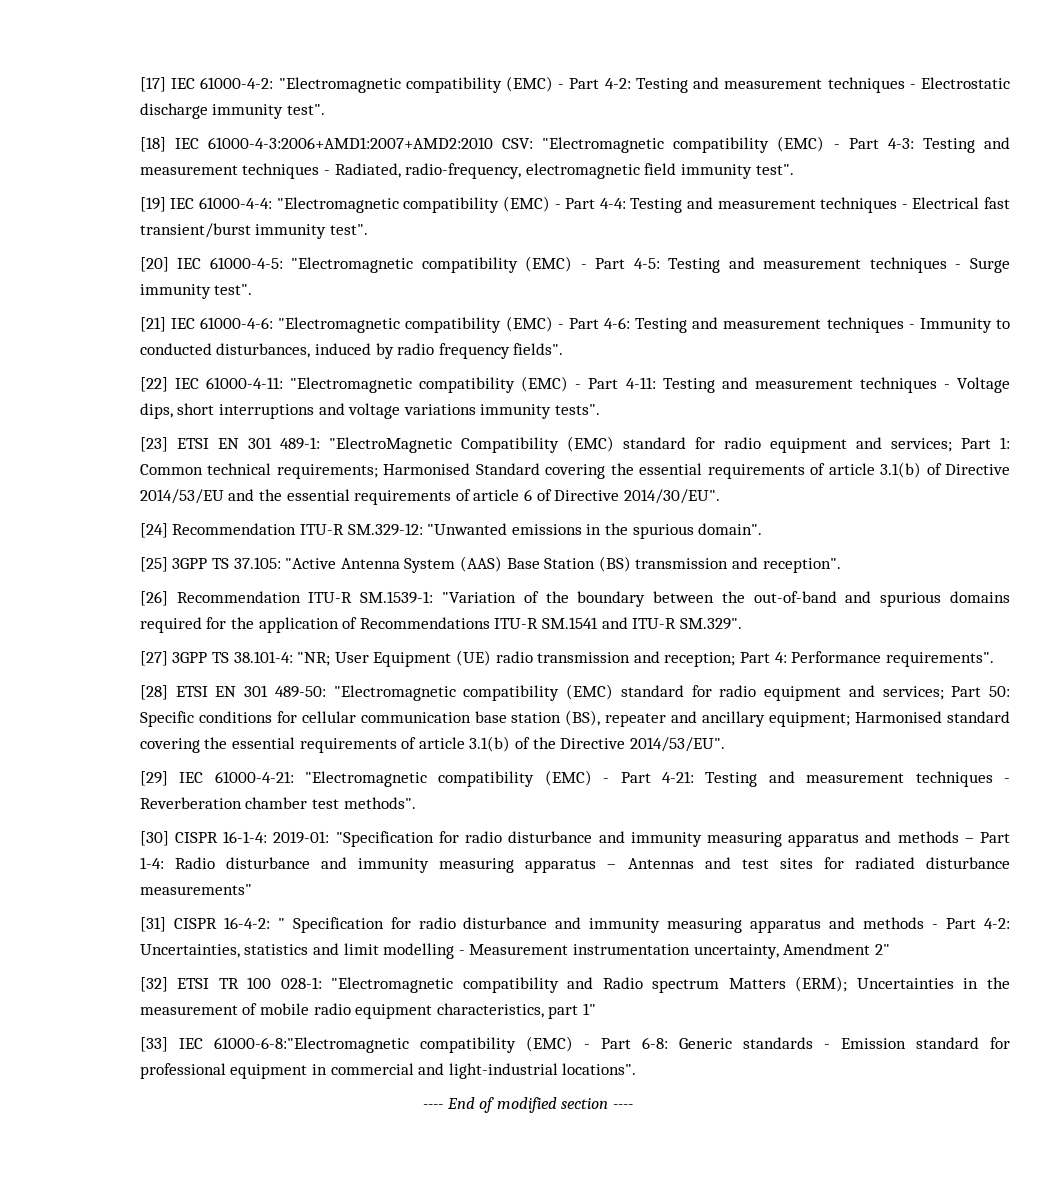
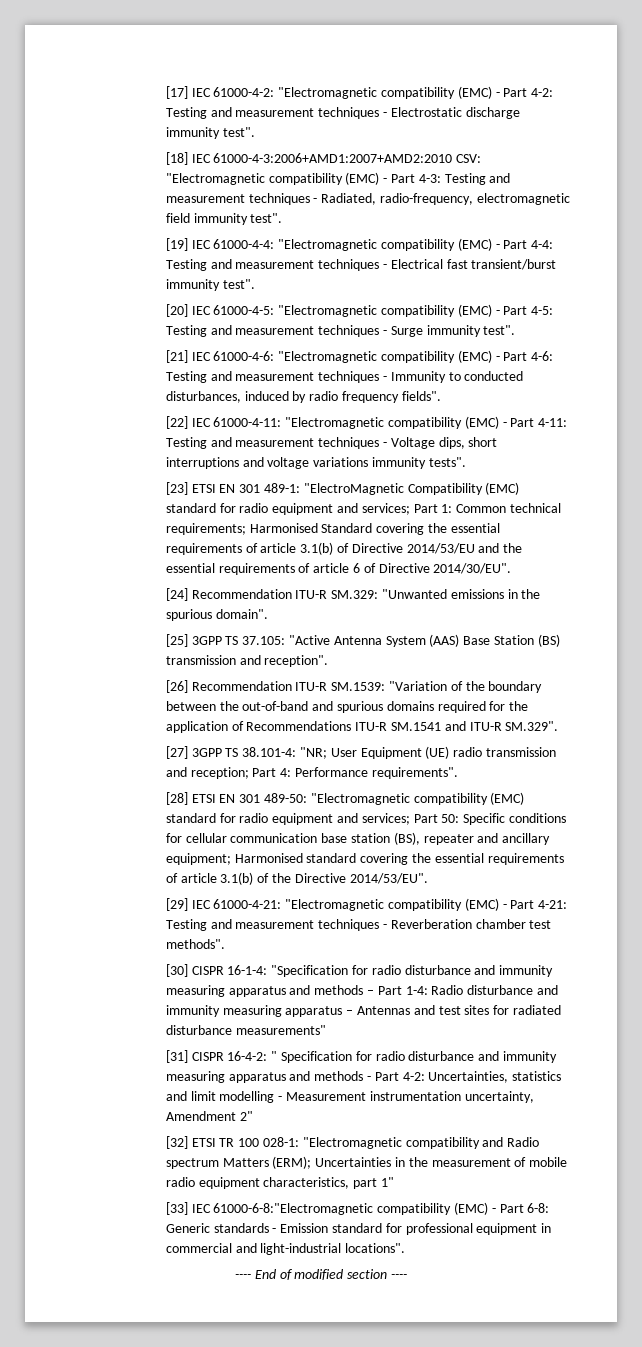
- [24] Recommendation ITU-R SM.329-12: "Unwanted emissions in the spurious domain".
+ [24] Recommendation ITU-R SM.329: "Unwanted emissions in the spurious domain".
- [26] Recommendation ITU-R SM.1539-1: "Variation of the boundary between the out-of-band and spurious domains required for the application of Recommendations ITU-R SM.1541 and ITU-R SM.329".
+ [26] Recommendation ITU-R SM.1539: "Variation of the boundary between the out-of-band and spurious domains required for the application of Recommendations ITU-R SM.1541 and ITU-R SM.329".
- [30] CISPR 16-1-4: 2019-01: "Specification for radio disturbance and immunity measuring apparatus and methods – Part 1-4: Radio disturbance and immunity measuring apparatus – Antennas and test sites for radiated disturbance measurements"
+ [30] CISPR 16-1-4: "Specification for radio disturbance and immunity measuring apparatus and methods – Part 1-4: Radio disturbance and immunity measuring apparatus – Antennas and test sites for radiated disturbance measurements"

